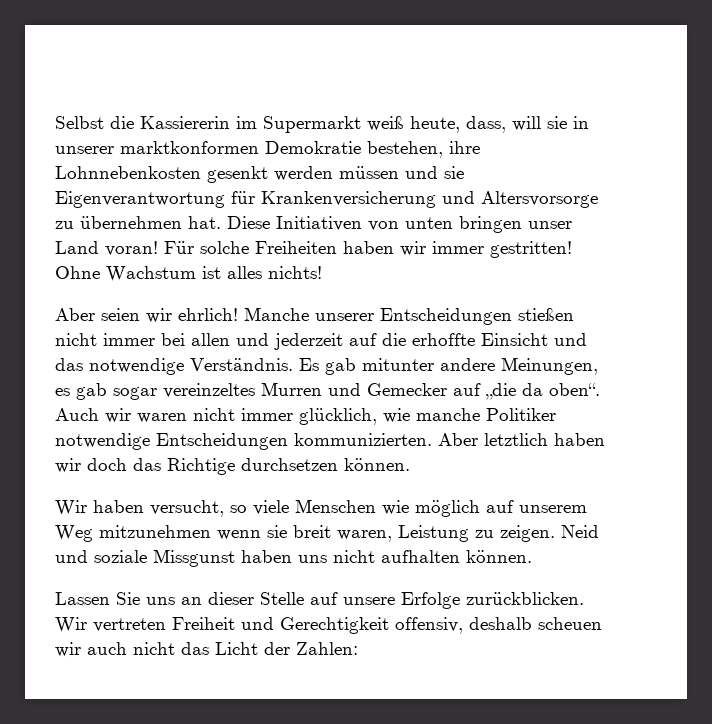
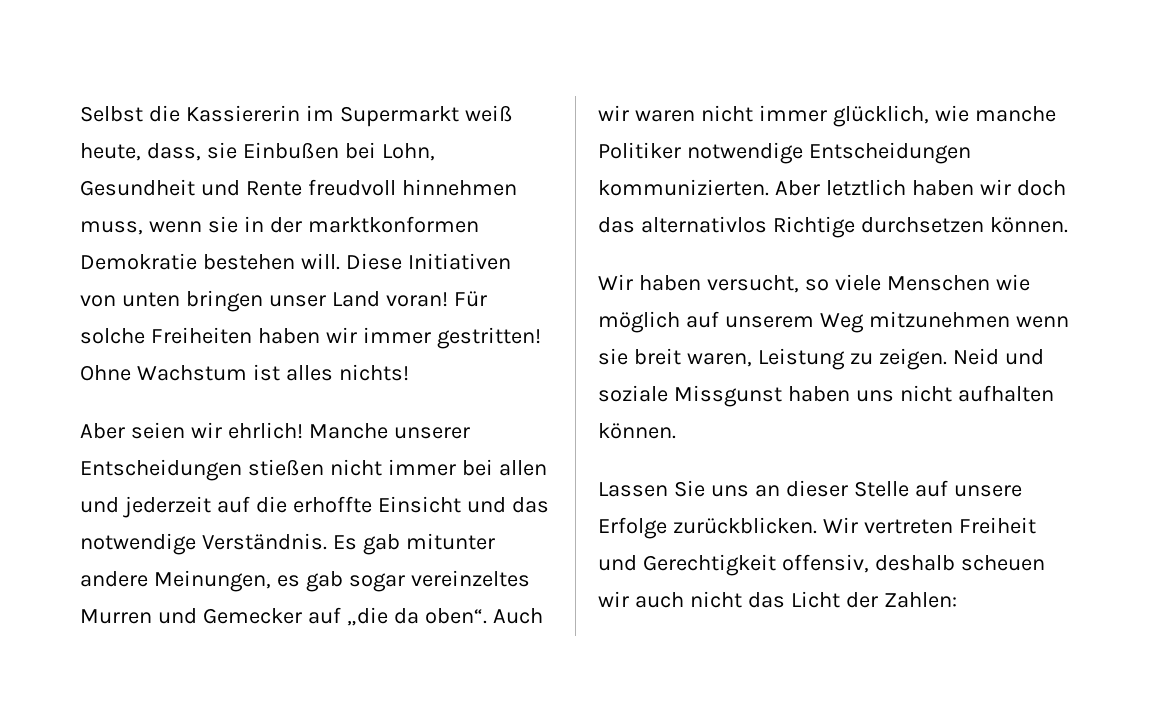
- Selbst die Kassiererin im Supermarkt weiß heute, dass, will sie in unserer marktkonformen Demokratie bestehen, ihre Lohnnebenkosten gesenkt werden müssen und sie Eigenverantwortung für Krankenversicherung und Altersvorsorge zu übernehmen hat.
+ Selbst die Kassiererin im Supermarkt weiß heute, dass, sie Einbußen bei Lohn, Gesundheit und Rente freudvoll hinnehmen muss, wenn sie in der marktkonformen Demokratie bestehen will.
- Aber letztlich haben wir doch das Richtige durchsetzen können.
+ Aber letztlich haben wir doch das alternativlos Richtige durchsetzen können.

